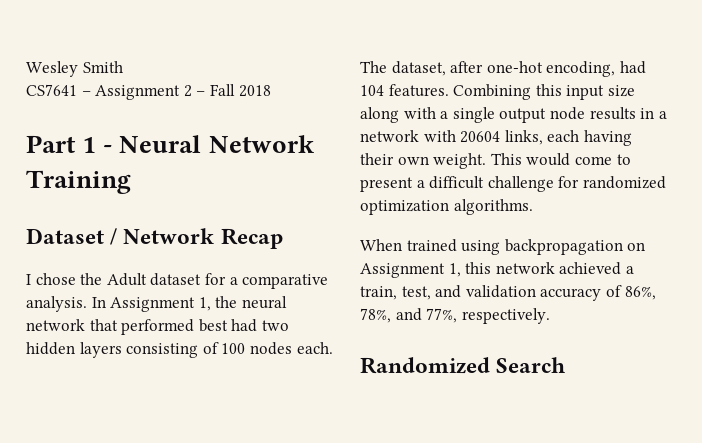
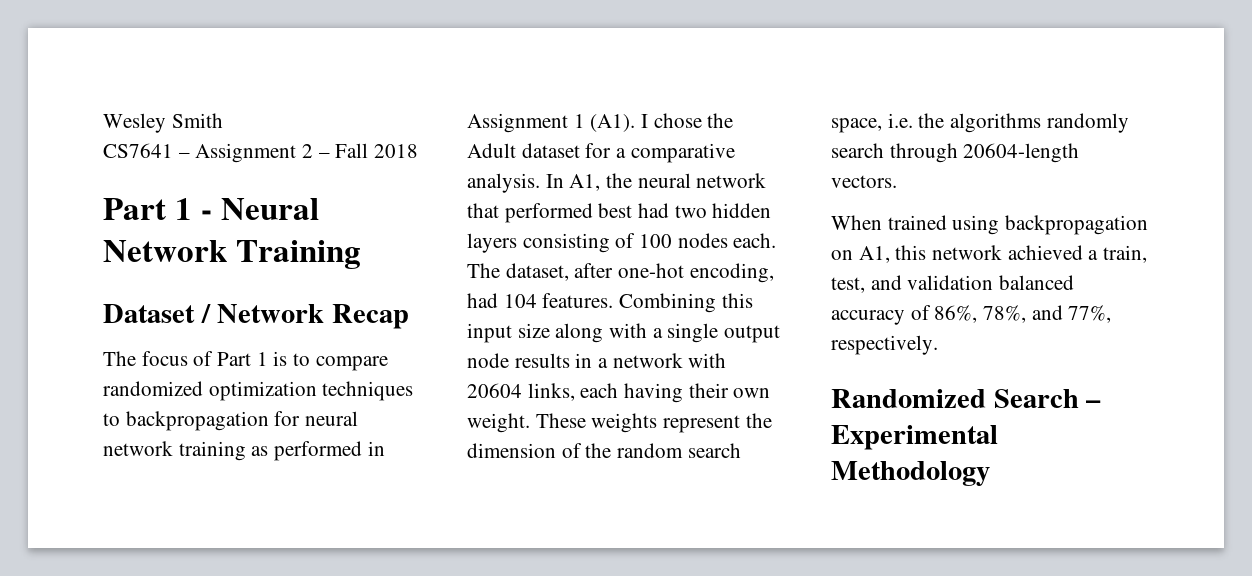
- I chose the Adult dataset for a comparative analysis.
+ The focus of Part 1 is to compare randomized optimization techniques to backpropagation for neural network training as performed in Assignment 1 (A1). I chose the Adult dataset for a comparative analysis.
- In Assignment 1, the neural network that performed best had two hidden layers consisting of 100 nodes each.
+ In A1, the neural network that performed best had two hidden layers consisting of 100 nodes each.
- This would come to present a difficult challenge for randomized optimization algorithms.
+ These weights represent the dimension of the random search space, i.e. the algorithms randomly search through 20604-length vectors.
- When trained using backpropagation on Assignment 1, this network achieved a train, test, and validation accuracy of 86%, 78%, and 77%, respectively.
+ When trained using backpropagation on A1, this network achieved a train, test, and validation balanced accuracy of 86%, 78%, and 77%, respectively.
- Randomized Search
+ Randomized Search – Experimental Methodology

